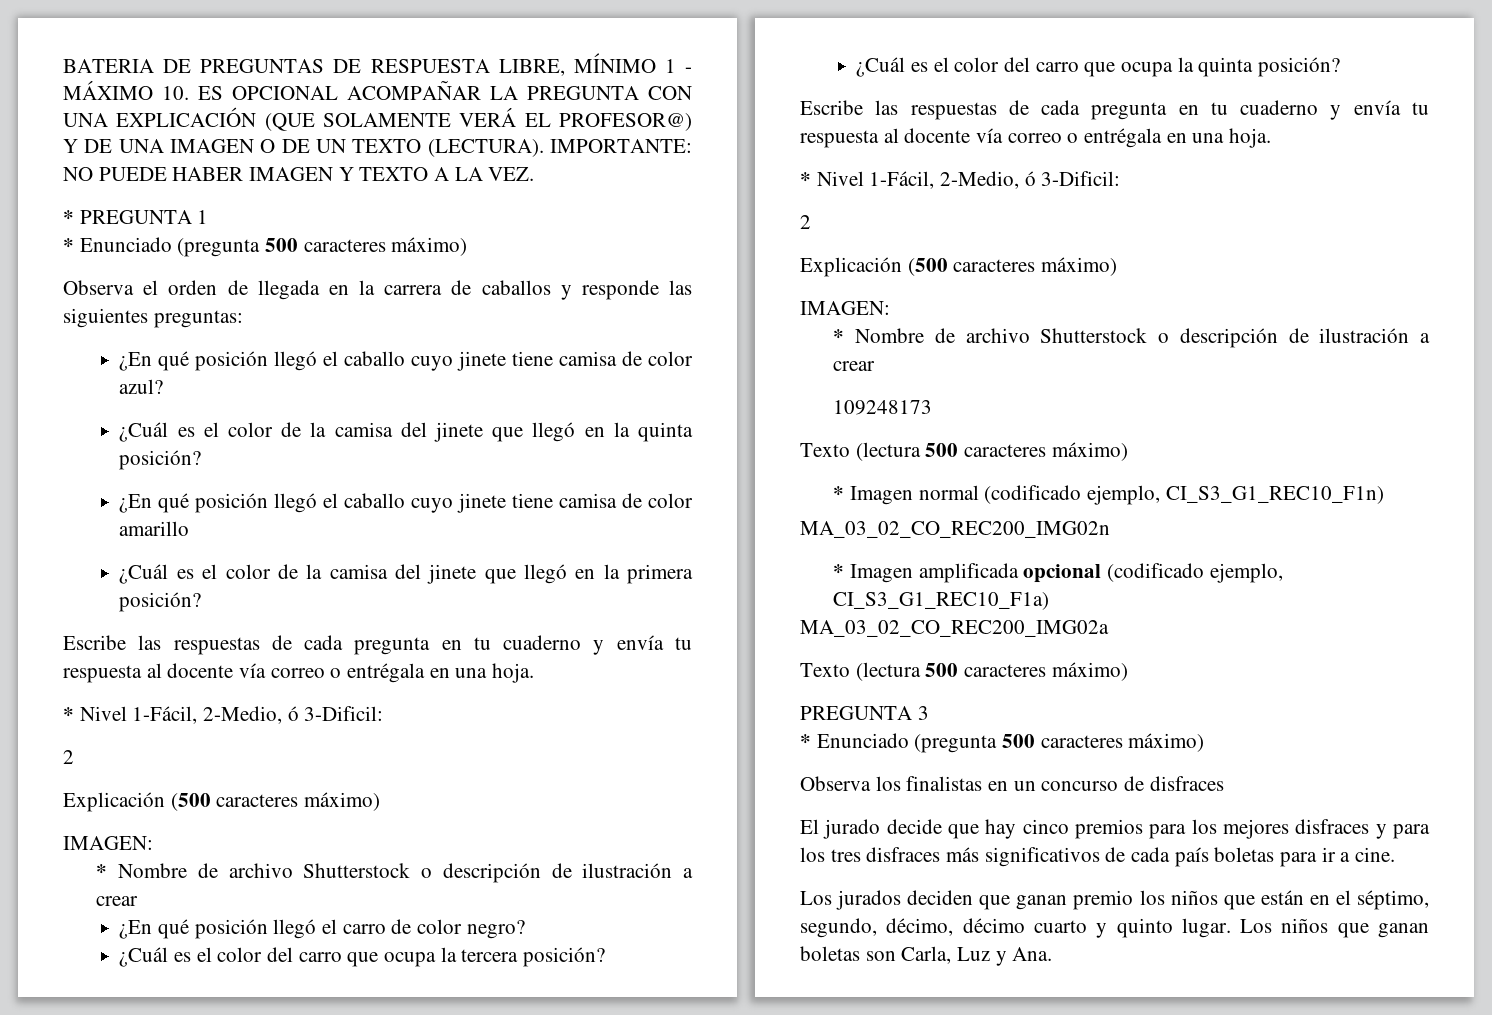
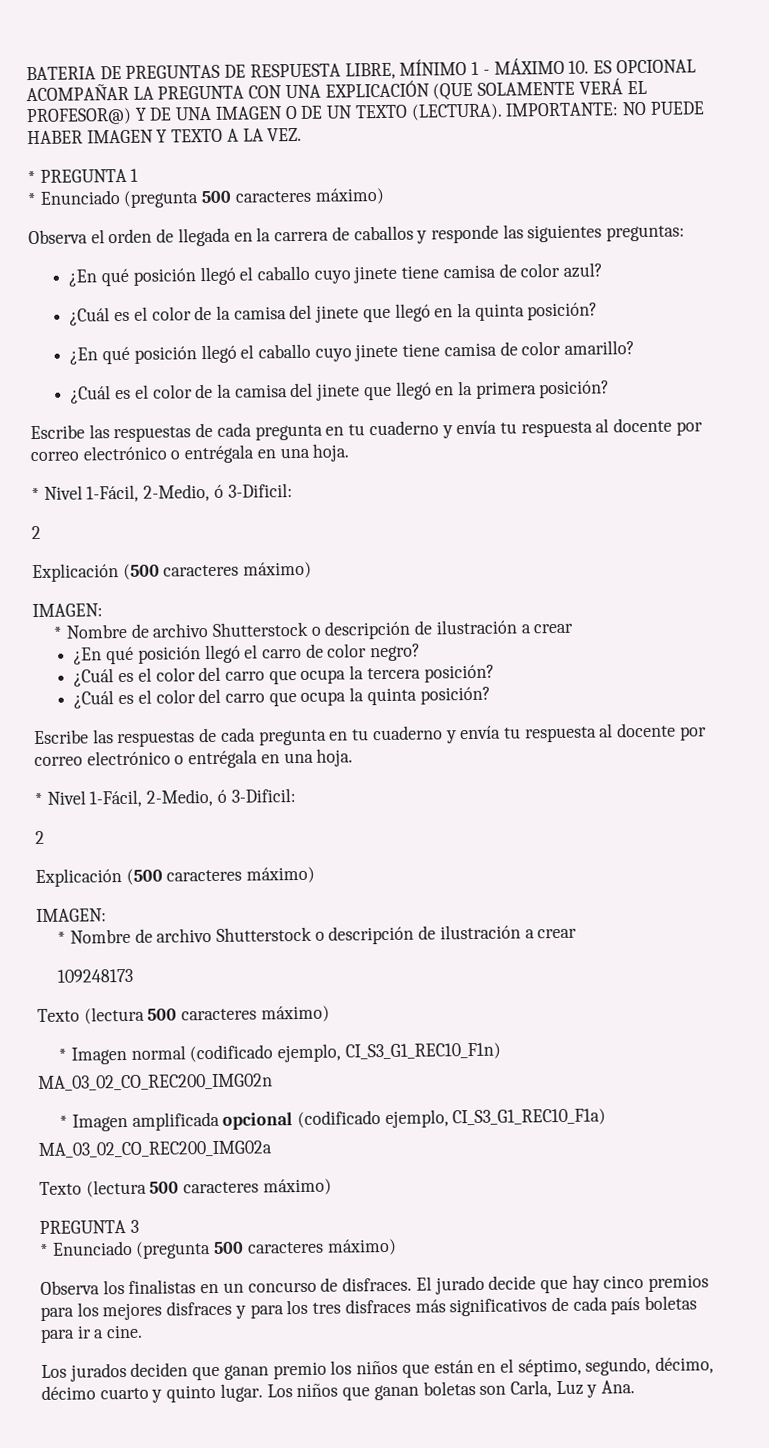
- ¿En qué posición llegó el caballo cuyo jinete tiene camisa de color amarillo
+ ¿En qué posición llegó el caballo cuyo jinete tiene camisa de color amarillo?
  ¿Cuál es el color de la camisa del jinete que llegó en la primera posición?
- Escribe las respuestas de cada pregunta en tu cuaderno y envía tu respuesta al docente vía correo o entrégala en una hoja.
+ Escribe las respuestas de cada pregunta en tu cuaderno y envía tu respuesta al docente por correo electrónico o entrégala en una hoja.
  ¿Cuál es el color del carro que ocupa la quinta posición?
- Escribe las respuestas de cada pregunta en tu cuaderno y envía tu respuesta al docente vía correo o entrégala en una hoja.
+ Escribe las respuestas de cada pregunta en tu cuaderno y envía tu respuesta al docente por correo electrónico o entrégala en una hoja.
- Observa los finalistas en un concurso de disfraces
- El jurado decide que hay cinco premios para los mejores disfraces y para los tres disfraces más significativos de cada país boletas para ir a cine.
+ Observa los finalistas en un concurso de disfraces. El jurado decide que hay cinco premios para los mejores disfraces y para los tres disfraces más significativos de cada país boletas para ir a cine.

